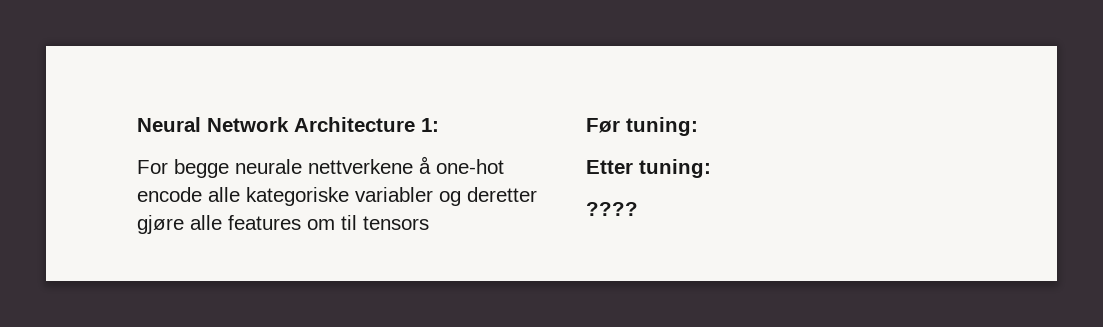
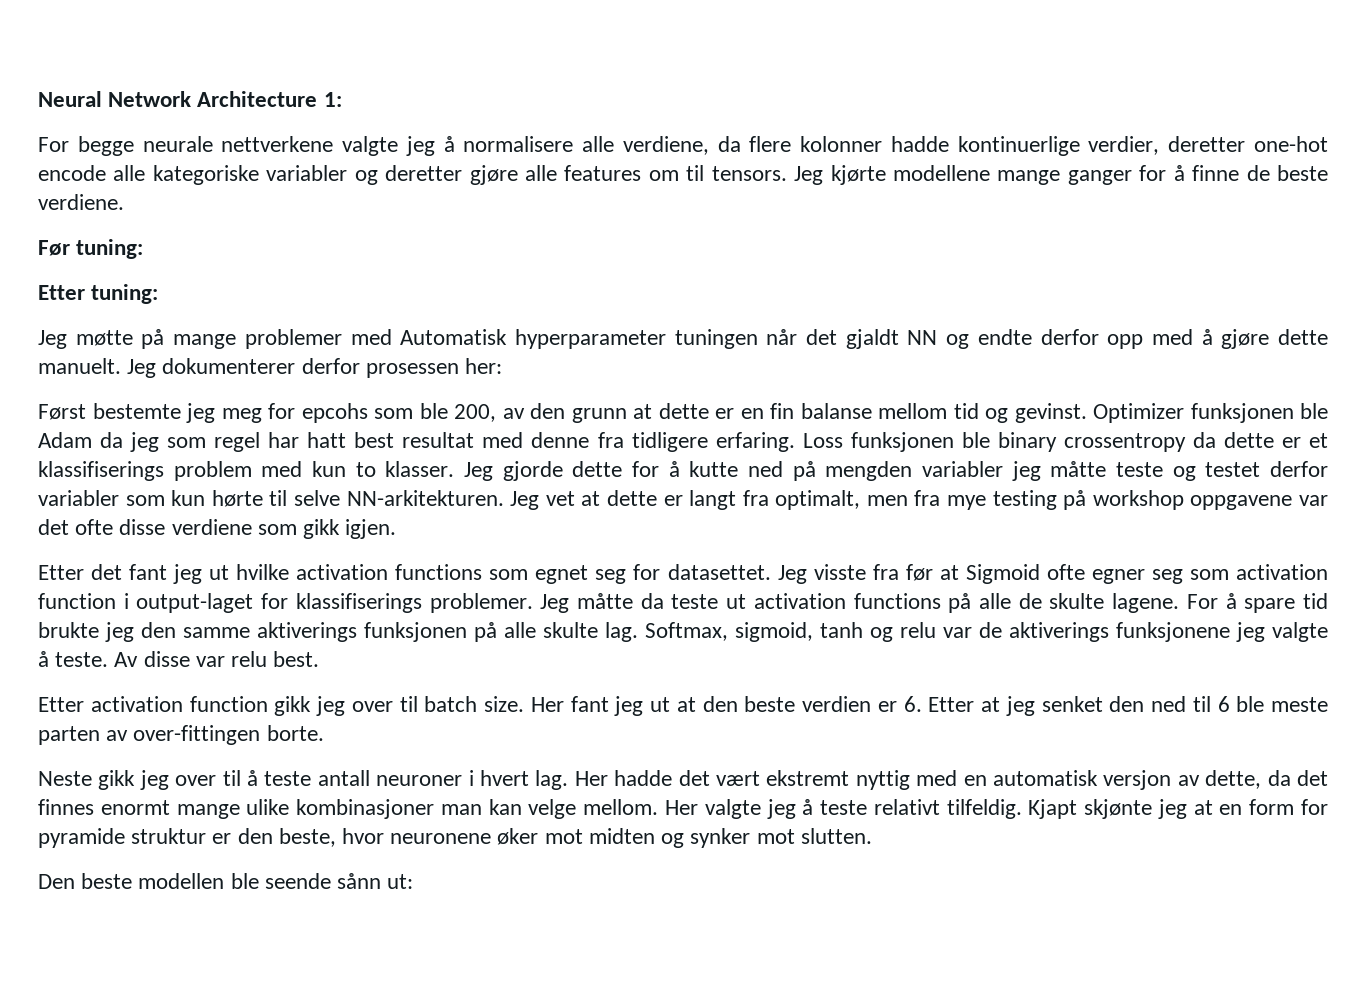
- For begge neurale nettverkene å one-hot encode alle kategoriske variabler og deretter gjøre alle features om til tensors
+ For begge neurale nettverkene valgte jeg å normalisere alle verdiene, da flere kolonner hadde kontinuerlige verdier, deretter one-hot encode alle kategoriske variabler og deretter gjøre alle features om til tensors. Jeg kjørte modellene mange ganger for å finne de beste verdiene.
  Før tuning:
  Etter tuning:
- ????
+ Jeg møtte på mange problemer med Automatisk hyperparameter tuningen når det gjaldt NN og endte derfor opp med å gjøre dette manuelt. Jeg dokumenterer derfor prosessen her:
+ Først bestemte jeg meg for epcohs som ble 200, av den grunn at dette er en fin balanse mellom tid og gevinst. Optimizer funksjonen ble Adam da jeg som regel har hatt best resultat med denne fra tidligere erfaring. Loss funksjonen ble binary crossentropy da dette er et klassifiserings problem med kun to klasser. Jeg gjorde dette for å kutte ned på mengden variabler jeg måtte teste og testet derfor variabler som kun hørte til selve NN-arkitekturen. Jeg vet at dette er langt fra optimalt, men fra mye testing på workshop oppgavene var det ofte disse verdiene som gikk igjen.
+ Etter det fant jeg ut hvilke activation functions som egnet seg for datasettet. Jeg visste fra før at Sigmoid ofte egner seg som activation function i output-laget for klassifiserings problemer. Jeg måtte da teste ut activation functions på alle de skulte lagene. For å spare tid brukte jeg den samme aktiverings funksjonen på alle skulte lag. Softmax, sigmoid, tanh og relu var de aktiverings funksjonene jeg valgte å teste. Av disse var relu best.
+ Etter activation function gikk jeg over til batch size. Her fant jeg ut at den beste verdien er 6. Etter at jeg senket den ned til 6 ble meste parten av over-fittingen borte.
+ Neste gikk jeg over til å teste antall neuroner i hvert lag. Her hadde det vært ekstremt nyttig med en automatisk versjon av dette, da det finnes enormt mange ulike kombinasjoner man kan velge mellom. Her valgte jeg å teste relativt tilfeldig. Kjapt skjønte jeg at en form for pyramide struktur er den beste, hvor neuronene øker mot midten og synker mot slutten.
+ Den beste modellen ble seende sånn ut:

